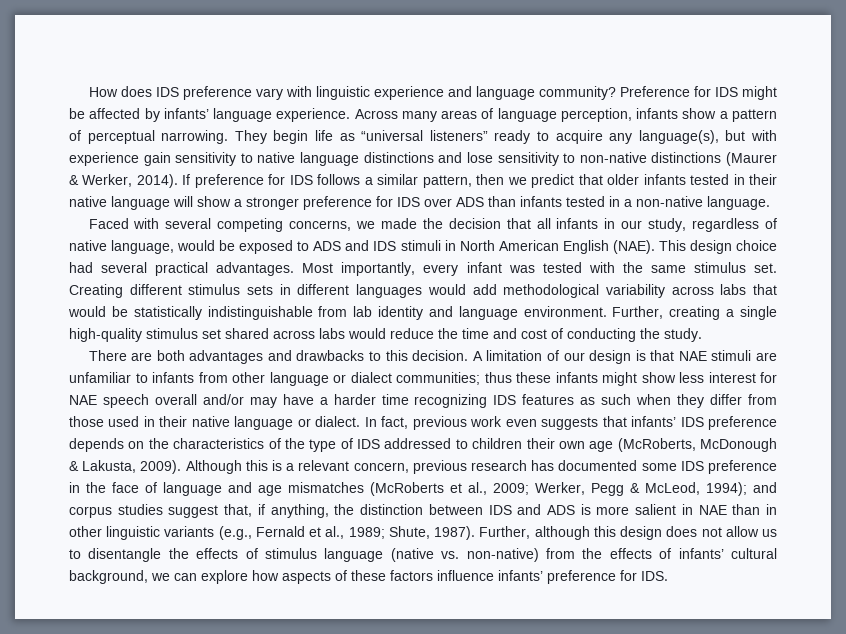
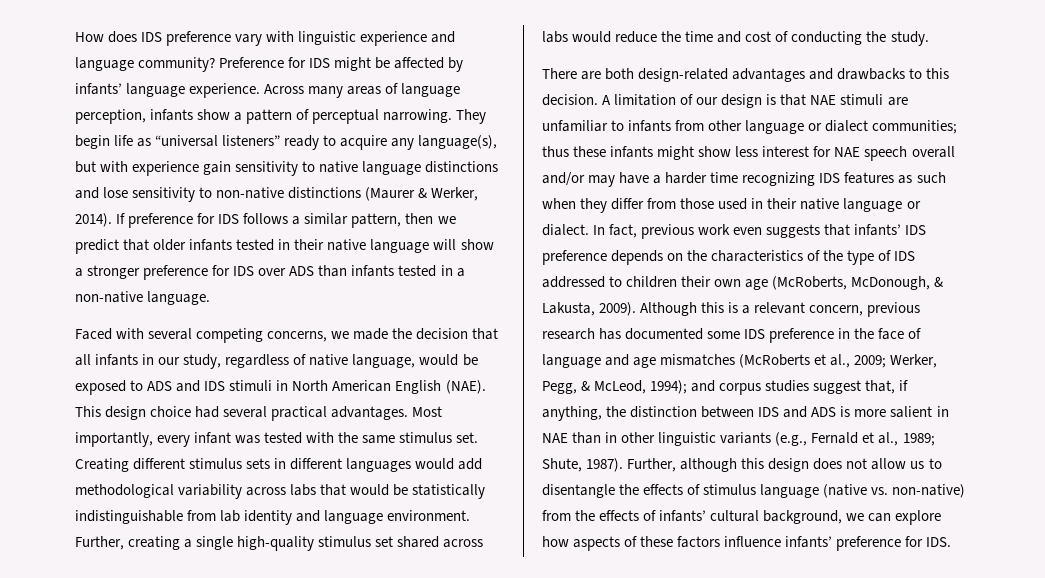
- There are both advantages and drawbacks to this decision.
+ There are both design-related advantages and drawbacks to this decision.
- In fact, previous work even suggests that infants’ IDS preference depends on the characteristics of the type of IDS addressed to children their own age (McRoberts, McDonough & Lakusta, 2009).
+ In fact, previous work even suggests that infants’ IDS preference depends on the characteristics of the type of IDS addressed to children their own age (McRoberts, McDonough, & Lakusta, 2009).
- Although this is a relevant concern, previous research has documented some IDS preference in the face of language and age mismatches (McRoberts et al., 2009; Werker, Pegg & McLeod, 1994); and corpus studies suggest that, if anything, the distinction between IDS and ADS is more salient in NAE than in other linguistic variants (e.g., Fernald et al., 1989; Shute, 1987).
+ Although this is a relevant concern, previous research has documented some IDS preference in the face of language and age mismatches (McRoberts et al., 2009; Werker, Pegg, & McLeod, 1994); and corpus studies suggest that, if anything, the distinction between IDS and ADS is more salient in NAE than in other linguistic variants (e.g., Fernald et al., 1989; Shute, 1987).

